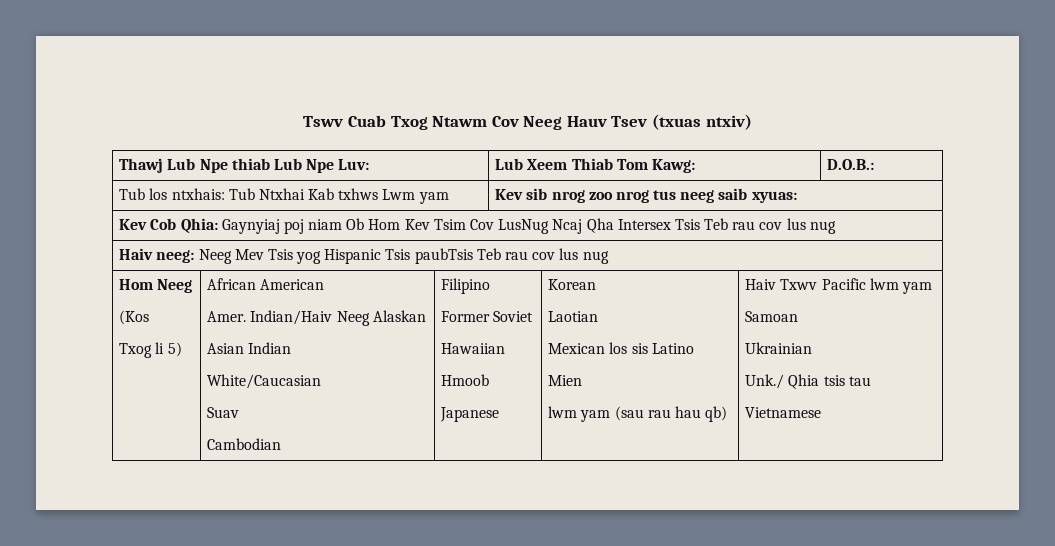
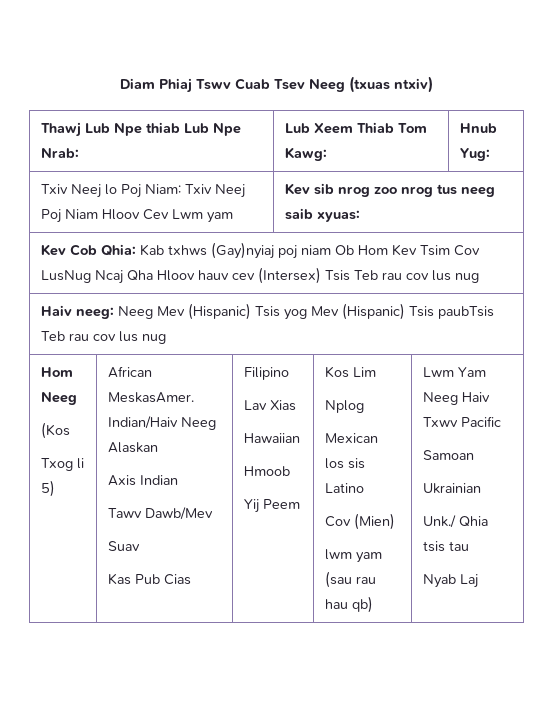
- Tswv Cuab Txog Ntawm Cov Neeg Hauv Tsev (txuas ntxiv)
+ Diam Phiaj Tswv Cuab Tsev Neeg (txuas ntxiv)
- Thawj Lub Npe thiab Lub Npe Luv: | Lub Xeem Thiab Tom Kawg: | D.O.B.:
- Tub los ntxhais: Tub Ntxhai Kab txhws Lwm yam | Kev sib nrog zoo nrog tus neeg saib xyuas:
+ Thawj Lub Npe thiab Lub Npe Nrab: | Lub Xeem Thiab Tom Kawg: | Hnub Yug:
+ Txiv Neej lo Poj Niam: Txiv Neej Poj Niam Hloov Cev Lwm yam | Kev sib nrog zoo nrog tus neeg saib xyuas:
- Kev Cob Qhia: Gaynyiaj poj niam Ob Hom Kev Tsim Cov LusNug Ncaj Qha Intersex Tsis Teb rau cov lus nug
+ Kev Cob Qhia: Kab txhws (Gay)nyiaj poj niam Ob Hom Kev Tsim Cov LusNug Ncaj Qha Hloov hauv cev (Intersex) Tsis Teb rau cov lus nug
- Haiv neeg: Neeg Mev Tsis yog Hispanic Tsis paubTsis Teb rau cov lus nug
+ Haiv neeg: Neeg Mev (Hispanic) Tsis yog Mev (Hispanic) Tsis paubTsis Teb rau cov lus nug
- African American
- Amer.
+ African MeskasAmer.
- Asian Indian
+ Axis Indian
- White/Caucasian
+ Tawv Dawb/Mev
- Cambodian
+ Kas Pub Cias
- Former Soviet
+ Lav Xias
- Japanese | Korean
- Laotian
+ Yij Peem | Kos Lim
+ Nplog
- Mien
+ Cov (Mien)
- Haiv Txwv Pacific lwm yam
+ Lwm Yam Neeg Haiv Txwv Pacific
- Vietnamese
+ Nyab Laj

